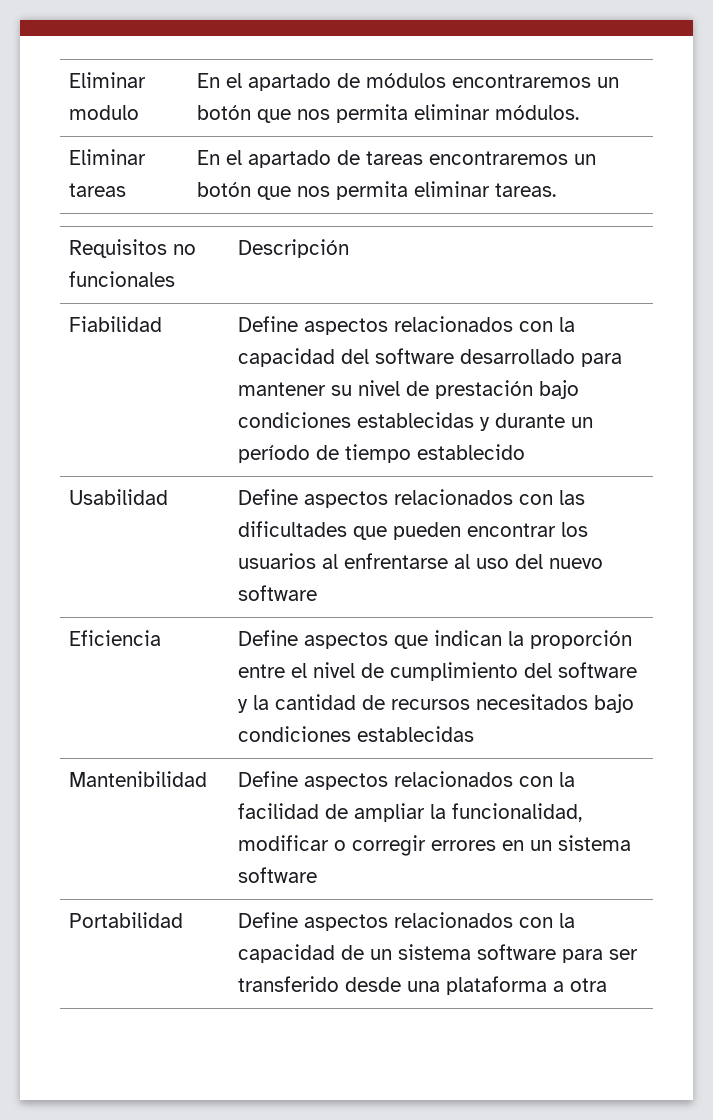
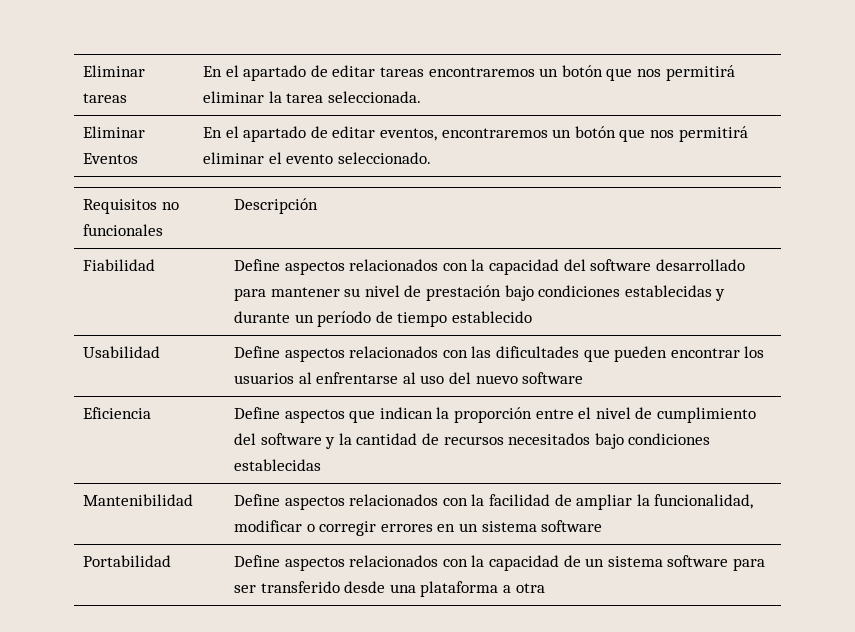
- Eliminar modulo | En el apartado de módulos encontraremos un botón que nos permita eliminar módulos.
- Eliminar tareas | En el apartado de tareas encontraremos un botón que nos permita eliminar tareas.
+ Eliminar tareas | En el apartado de editar tareas encontraremos un botón que nos permitirá eliminar la tarea seleccionada.
+ Eliminar Eventos | En el apartado de editar eventos, encontraremos un botón que nos permitirá eliminar el evento seleccionado.

